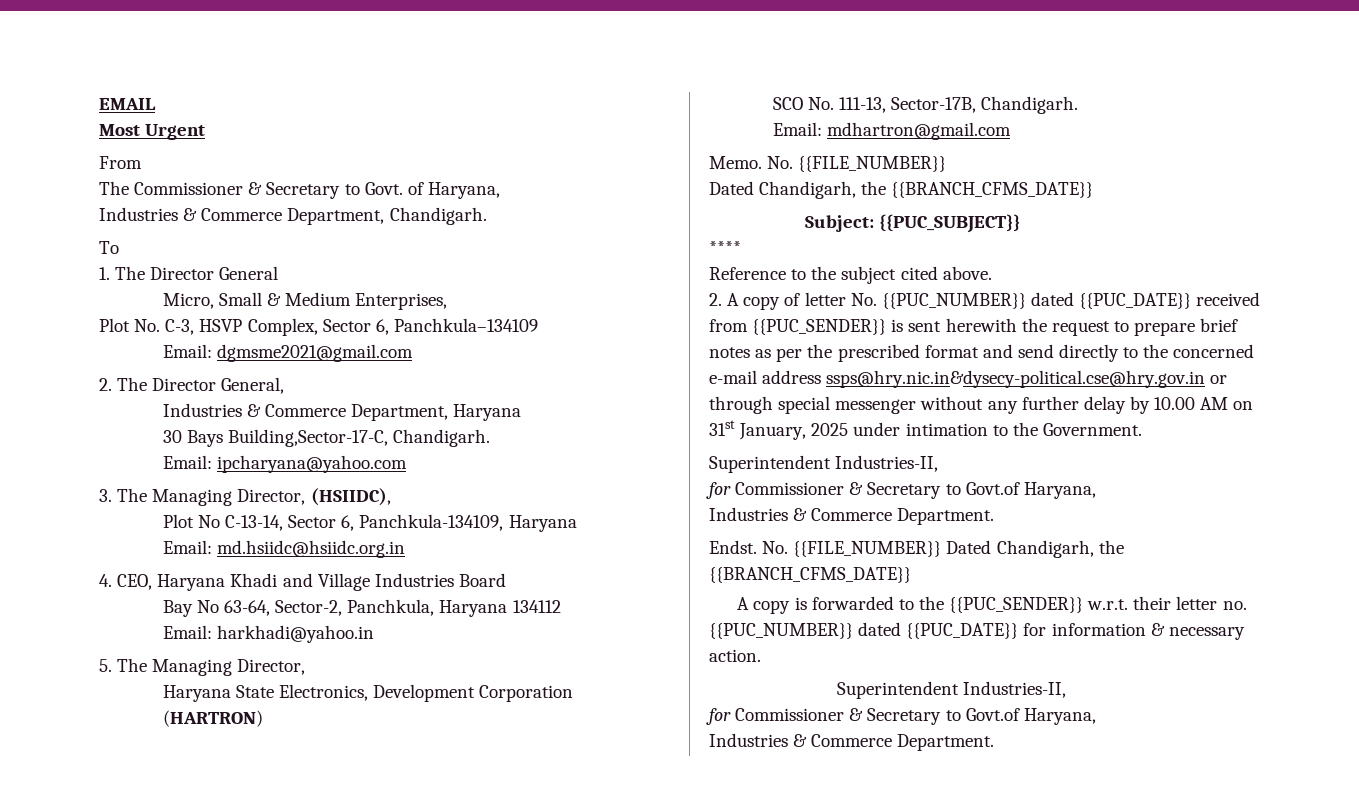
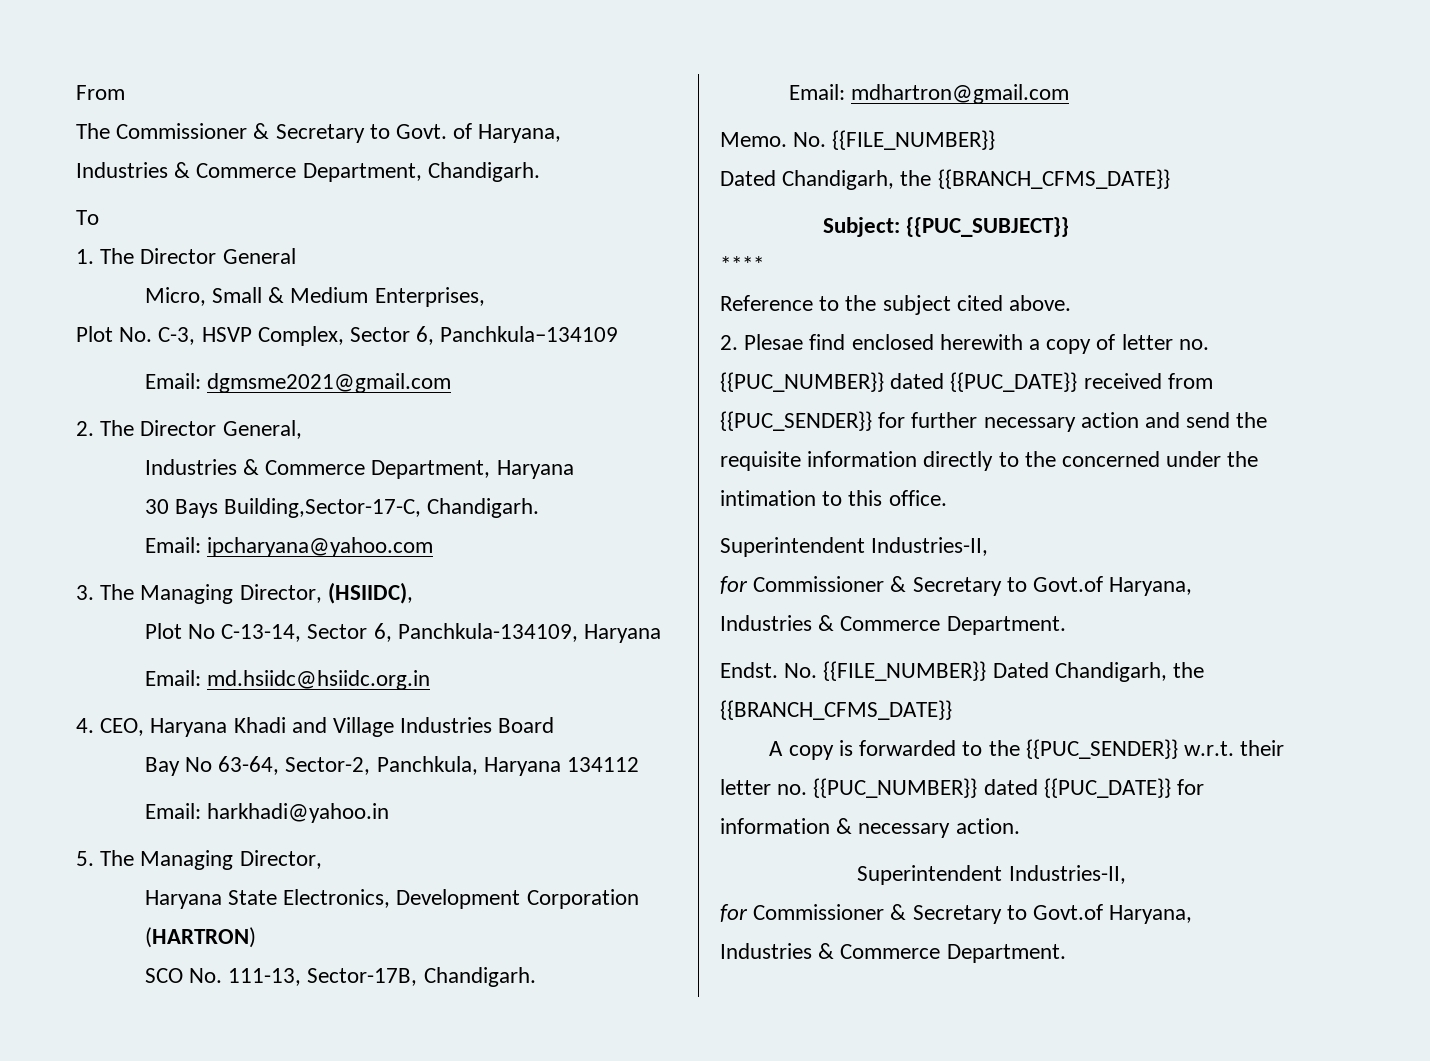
- EMAIL
- Most Urgent
- 2. A copy of letter No. {{PUC_NUMBER}} dated {{PUC_DATE}} received from {{PUC_SENDER}} is sent herewith the request to prepare brief notes as per the prescribed format and send directly to the concerned e-mail address ssps@hry.nic.in&dysecy-political.cse@hry.gov.in or through special messenger without any further delay by 10.00 AM on 31st January, 2025 under intimation to the Government.
+ 2. Plesae find enclosed herewith a copy of letter no. {{PUC_NUMBER}} dated {{PUC_DATE}} received from {{PUC_SENDER}} for further necessary action and send the requisite information directly to the concerned under the intimation to this office.

